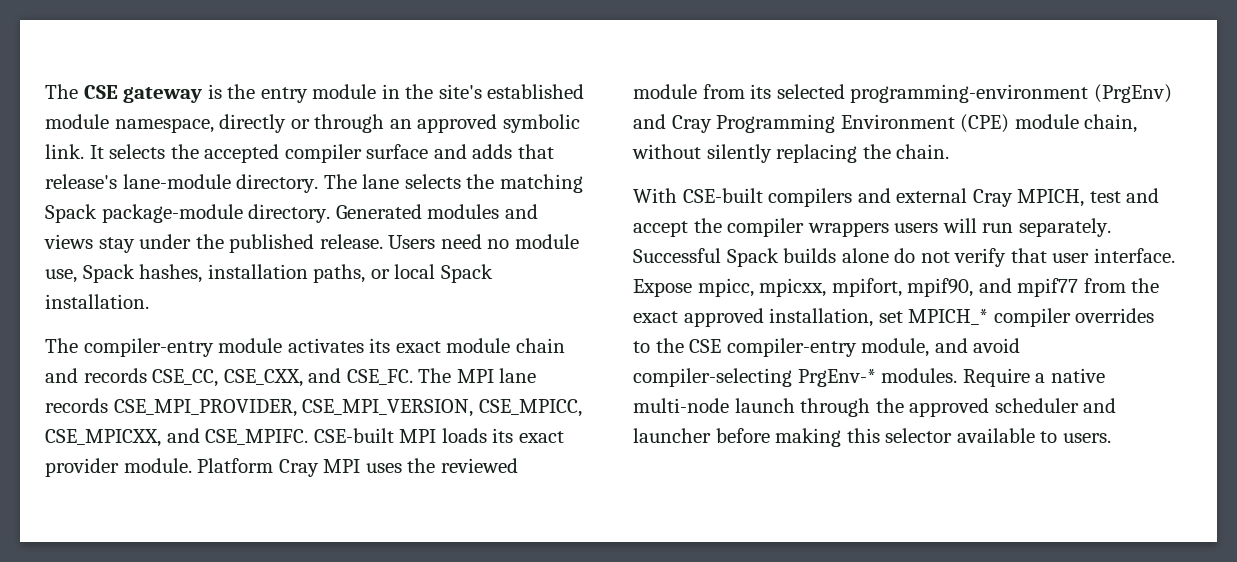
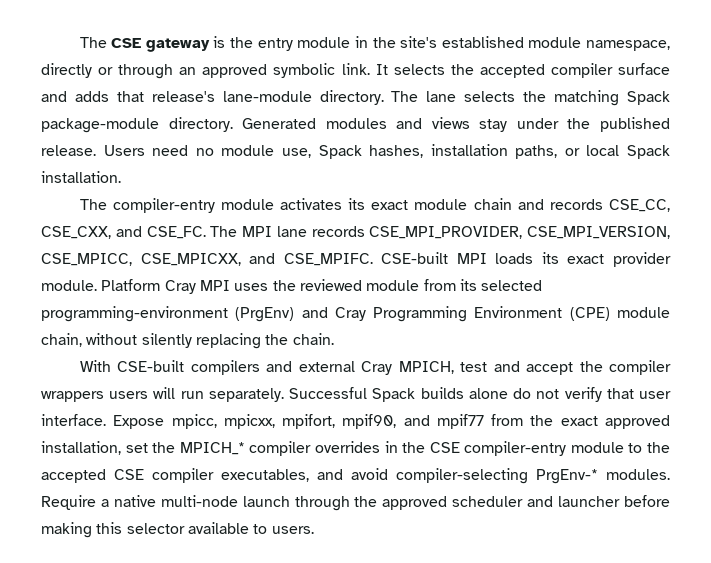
- Expose mpicc, mpicxx, mpifort, mpif90, and mpif77 from the exact approved installation, set MPICH_* compiler overrides to the CSE compiler-entry module, and avoid compiler-selecting PrgEnv-* modules.
+ Expose mpicc, mpicxx, mpifort, mpif90, and mpif77 from the exact approved installation, set the MPICH_* compiler overrides in the CSE compiler-entry module to the accepted CSE compiler executables, and avoid compiler-selecting PrgEnv-* modules.

